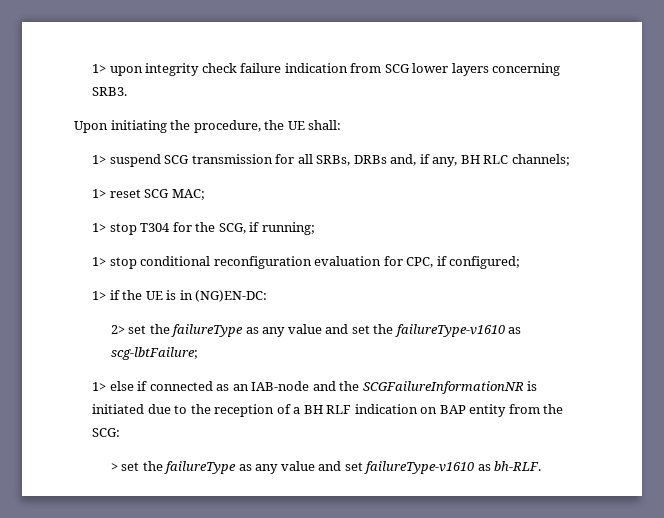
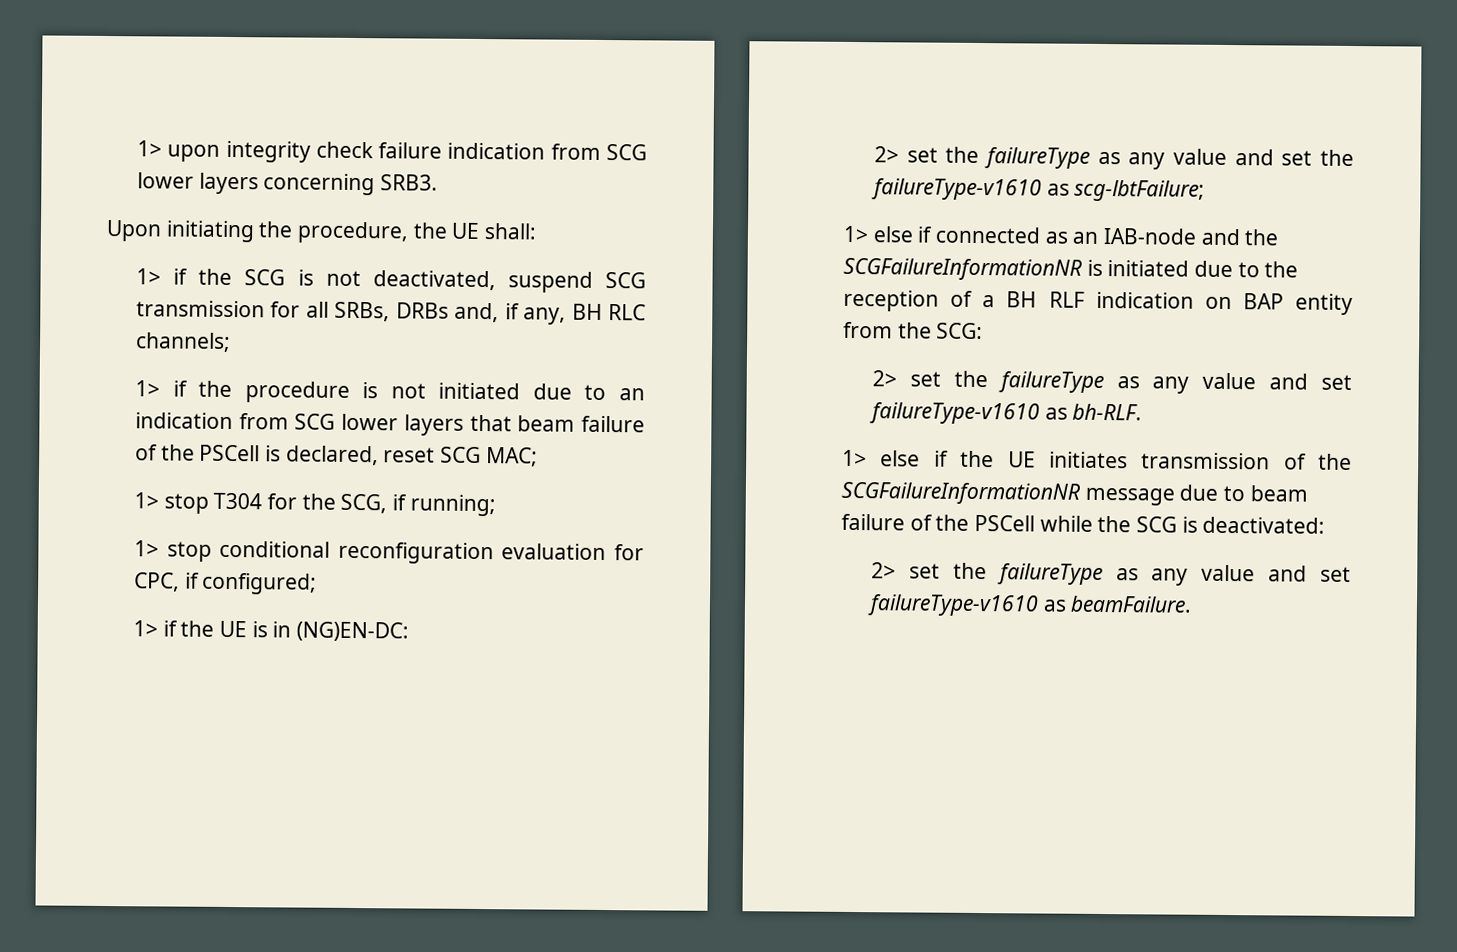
- 1> suspend SCG transmission for all SRBs, DRBs and, if any, BH RLC channels;
+ 1> if the SCG is not deactivated, suspend SCG transmission for all SRBs, DRBs and, if any, BH RLC channels;
- 1> reset SCG MAC;
+ 1> if the procedure is not initiated due to an indication from SCG lower layers that beam failure of the PSCell is declared, reset SCG MAC;
- > set the failureType as any value and set failureType-v1610 as bh-RLF.
+ 2> set the failureType as any value and set failureType-v1610 as bh-RLF.
+ 1> else if the UE initiates transmission of the SCGFailureInformationNR message due to beam failure of the PSCell while the SCG is deactivated:
+ 2> set the failureType as any value and set failureType-v1610 as beamFailure.

